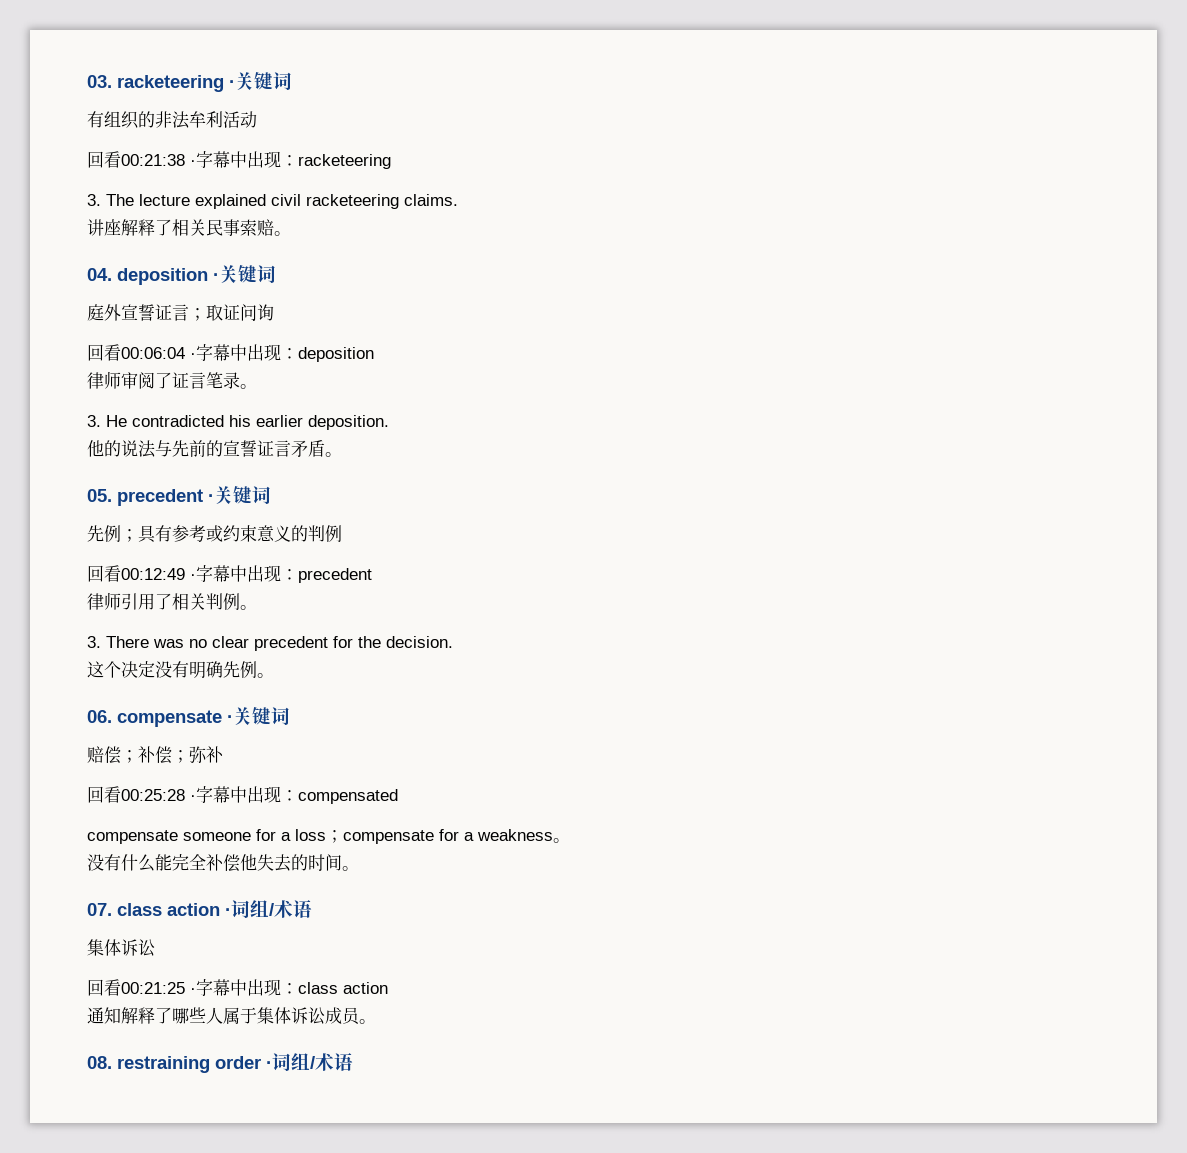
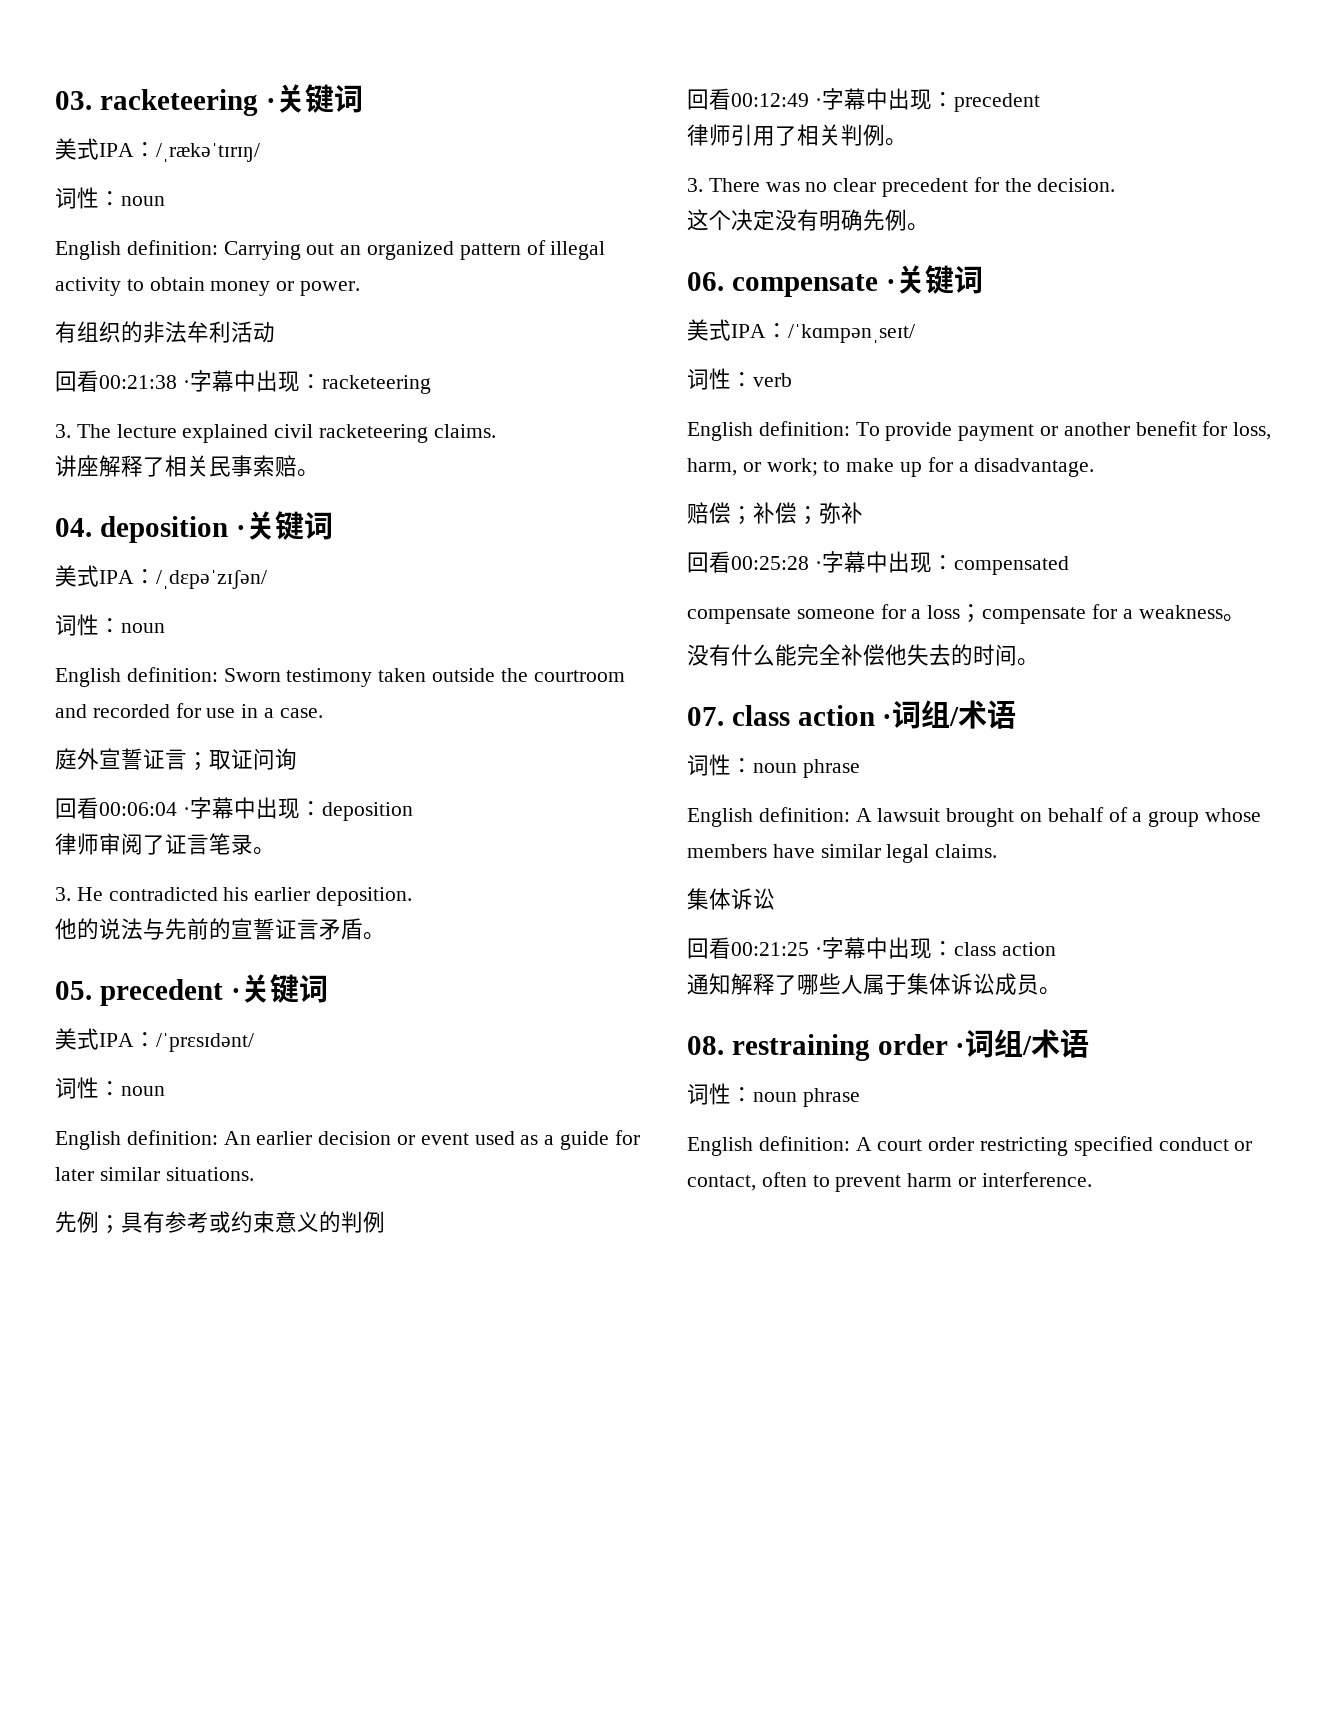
+ 美式IPA：/ˌrækəˈtɪrɪŋ/
+ 词性：noun
+ English definition: Carrying out an organized pattern of illegal activity to obtain money or power.
+ 美式IPA：/ˌdɛpəˈzɪʃən/
+ 词性：noun
+ English definition: Sworn testimony taken outside the courtroom and recorded for use in a case.
+ 美式IPA：/ˈprɛsɪdənt/
+ 词性：noun
+ English definition: An earlier decision or event used as a guide for later similar situations.
+ 美式IPA：/ˈkɑmpənˌseɪt/
+ 词性：verb
+ English definition: To provide payment or another benefit for loss, harm, or work; to make up for a disadvantage.
  07. class action ·词组/术语
+ 词性：noun phrase
+ English definition: A lawsuit brought on behalf of a group whose members have similar legal claims.
  08. restraining order ·词组/术语
+ 词性：noun phrase
+ English definition: A court order restricting specified conduct or contact, often to prevent harm or interference.

